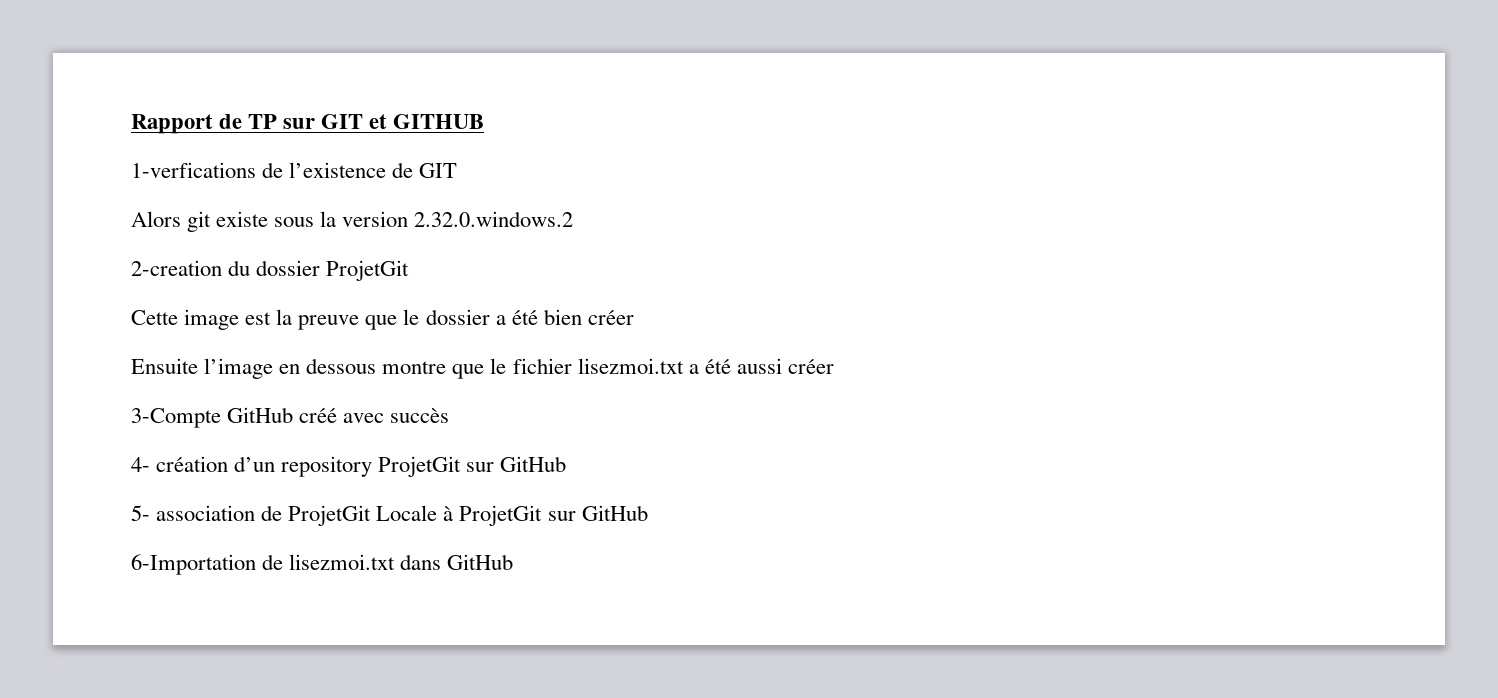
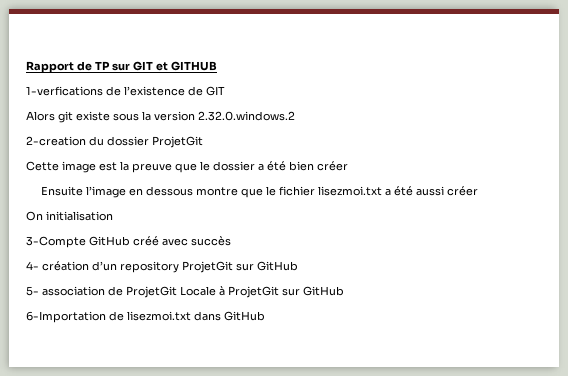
+ On initialisation

